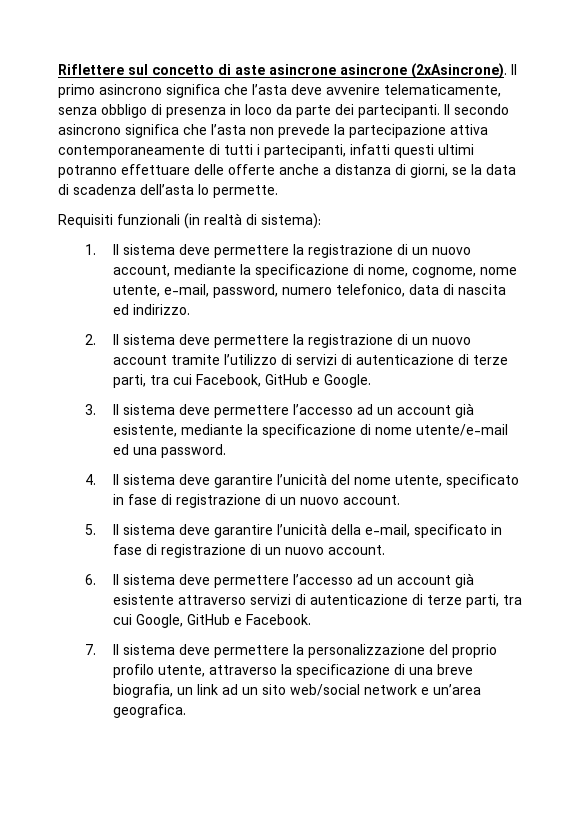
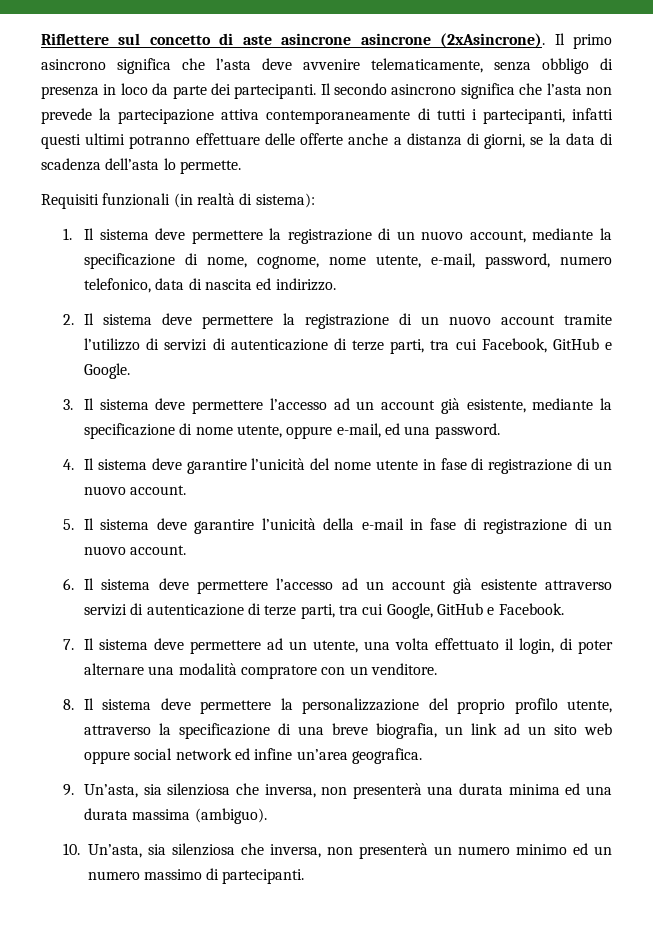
- 3. Il sistema deve permettere l’accesso ad un account già esistente, mediante la specificazione di nome utente/e-mail ed una password.
+ 3. Il sistema deve permettere l’accesso ad un account già esistente, mediante la specificazione di nome utente, oppure e-mail, ed una password.
- 4. Il sistema deve garantire l’unicità del nome utente, specificato in fase di registrazione di un nuovo account.
+ 4. Il sistema deve garantire l’unicità del nome utente in fase di registrazione di un nuovo account.
- 5. Il sistema deve garantire l’unicità della e-mail, specificato in fase di registrazione di un nuovo account.
+ 5. Il sistema deve garantire l’unicità della e-mail in fase di registrazione di un nuovo account.
- 7. Il sistema deve permettere la personalizzazione del proprio profilo utente, attraverso la specificazione di una breve biografia, un link ad un sito web/social network e un’area geografica.
+ 7. Il sistema deve permettere ad un utente, una volta effettuato il login, di poter alternare una modalità compratore con un venditore.
+ 8. Il sistema deve permettere la personalizzazione del proprio profilo utente, attraverso la specificazione di una breve biografia, un link ad un sito web oppure social network ed infine un’area geografica.
+ 9. Un’asta, sia silenziosa che inversa, non presenterà una durata minima ed una durata massima (ambiguo).
+ 10. Un’asta, sia silenziosa che inversa, non presenterà un numero minimo ed un numero massimo di partecipanti.

